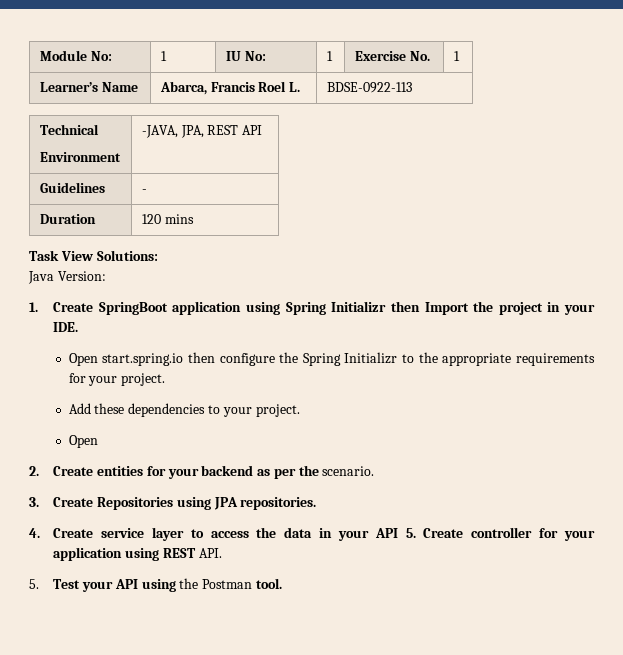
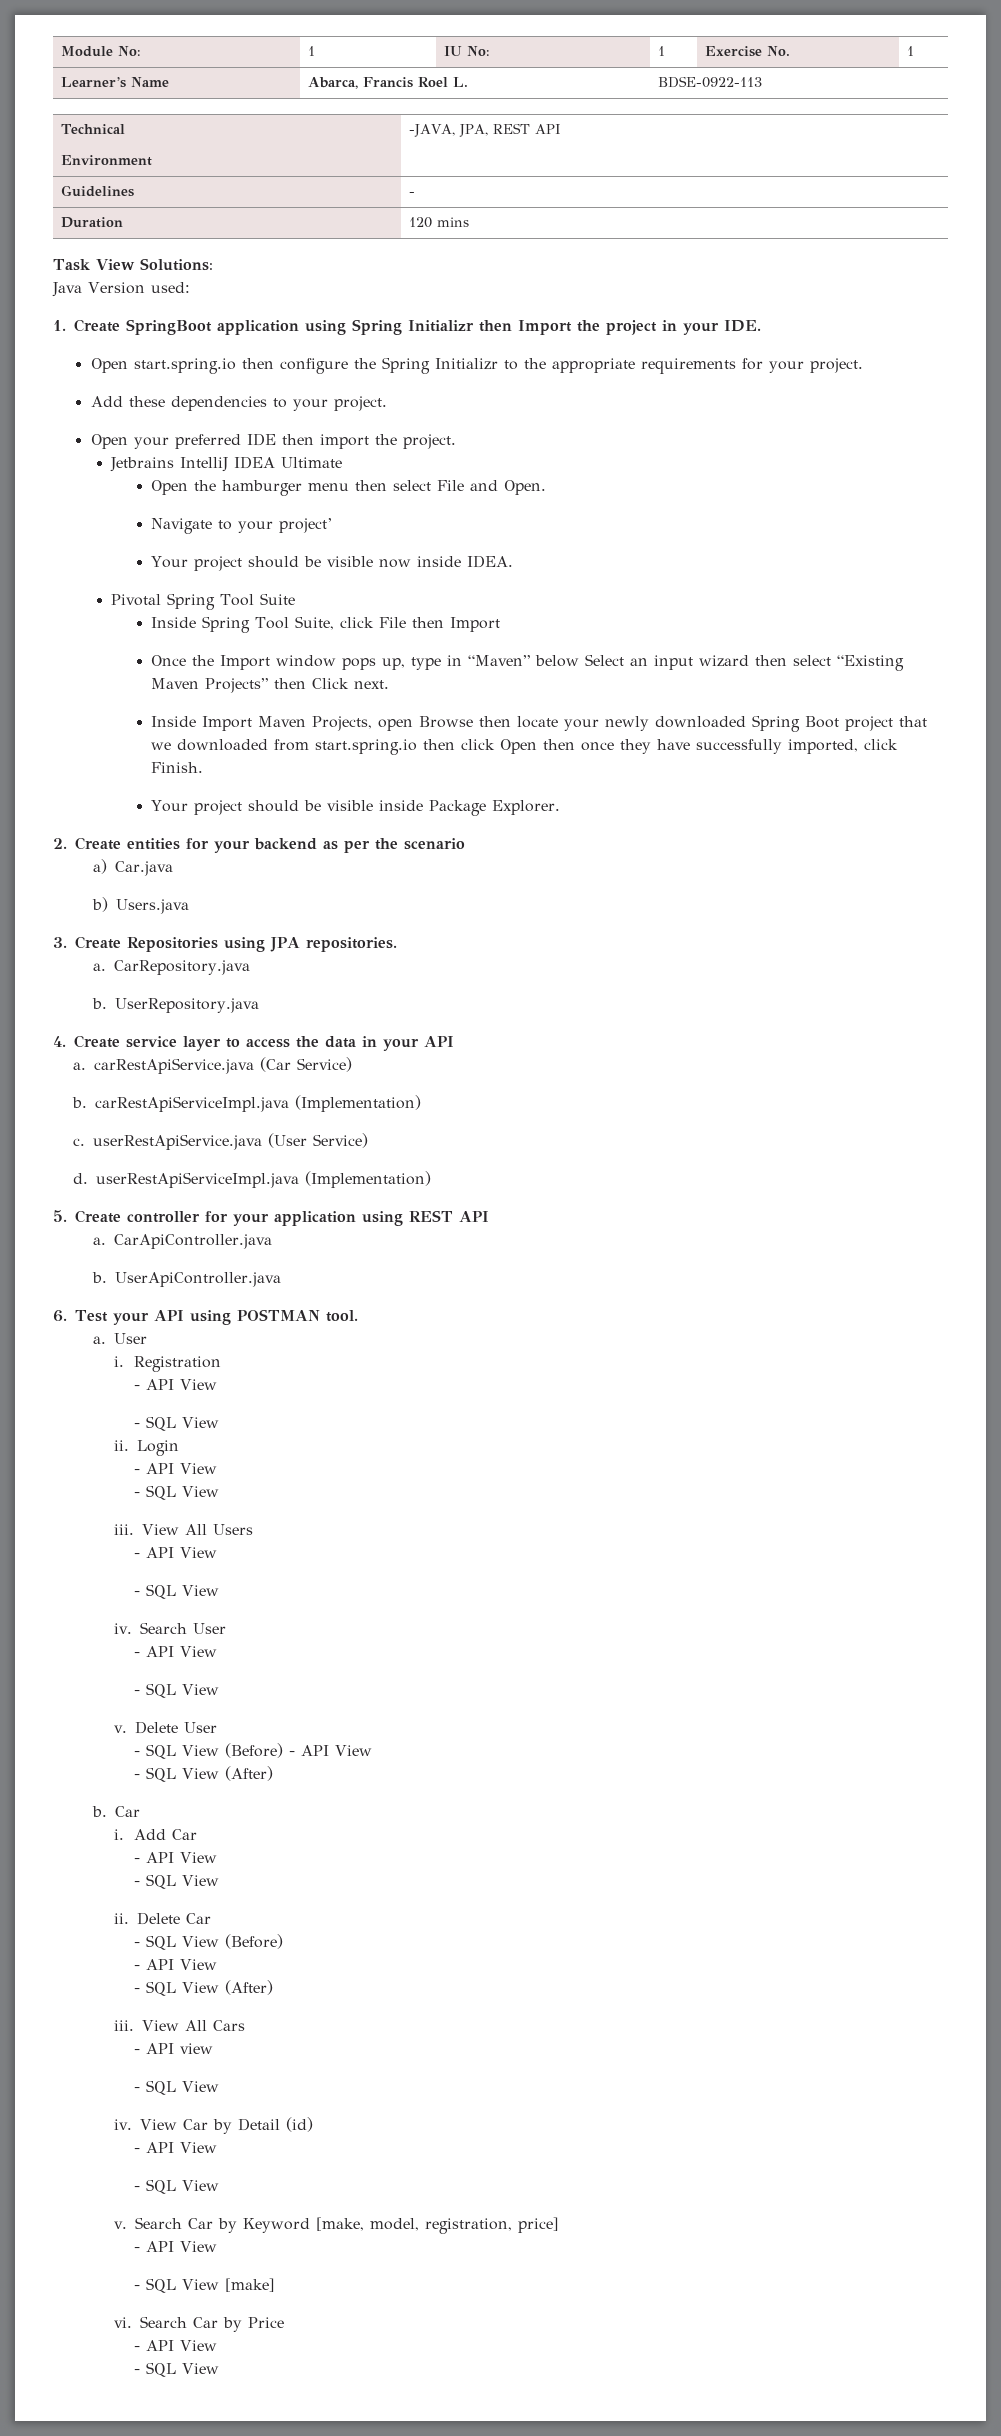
- Java Version:
+ Java Version used:
  Add these dependencies to your project.
- Open
+ Open your preferred IDE then import the project.
+ Jetbrains IntelliJ IDEA Ultimate
+ Open the hamburger menu then select File and Open.
+ Navigate to your project’
+ Your project should be visible now inside IDEA.
+ Pivotal Spring Tool Suite
+ Inside Spring Tool Suite, click File then Import
+ Once the Import window pops up, type in “Maven” below Select an input wizard then select “Existing Maven Projects” then Click next.
+ Inside Import Maven Projects, open Browse then locate your newly downloaded Spring Boot project that we downloaded from start.spring.io then click Open then once they have successfully imported, click Finish.
+ Your project should be visible inside Package Explorer.
- 2. Create entities for your backend as per the scenario.
+ 2. Create entities for your backend as per the scenario
+ a) Car.java
+ b) Users.java
+ a. CarRepository.java
+ b. UserRepository.java
- 4. Create service layer to access the data in your API 5. Create controller for your application using REST API.
- 5. Test your API using the Postman tool.
+ 4. Create service layer to access the data in your API
+ a. carRestApiService.java (Car Service)
+ b. carRestApiServiceImpl.java (Implementation)
+ c. userRestApiService.java (User Service)
+ d. userRestApiServiceImpl.java (Implementation)
+ 5. Create controller for your application using REST API
+ a. CarApiController.java
+ b. UserApiController.java
+ 6. Test your API using POSTMAN tool.
+ a. User
+ i. Registration
+ - API View
+ - SQL View
+ ii. Login
+ - API View
+ - SQL View
+ iii. View All Users
+ - API View
+ - SQL View
+ iv. Search User
+ - API View
+ - SQL View
+ v. Delete User
+ - SQL View (Before) - API View
+ - SQL View (After)
+ b. Car
+ i. Add Car
+ - API View
+ - SQL View
+ ii. Delete Car
+ - SQL View (Before)
+ - API View
+ - SQL View (After)
+ iii. View All Cars
+ - API view
+ - SQL View
+ iv. View Car by Detail (id)
+ - API View
+ - SQL View
+ v. Search Car by Keyword [make, model, registration, price]
+ - API View
+ - SQL View [make]
+ vi. Search Car by Price
+ - API View
+ - SQL View

